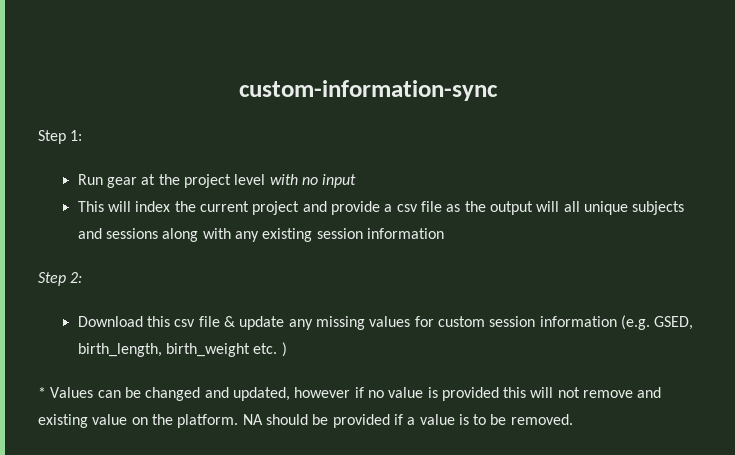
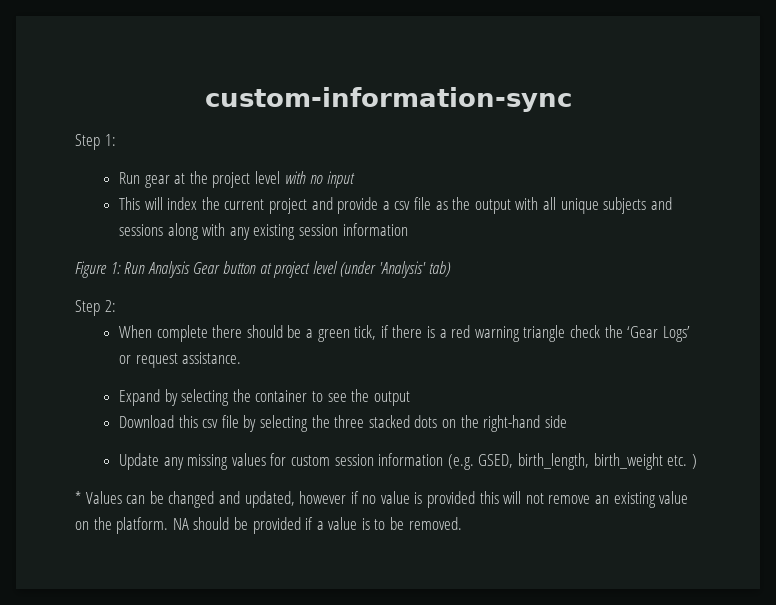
- This will index the current project and provide a csv file as the output will all unique subjects and sessions along with any existing session information
+ This will index the current project and provide a csv file as the output with all unique subjects and sessions along with any existing session information
+ Figure 1: Run Analysis Gear button at project level (under 'Analysis' tab)
  Step 2:
- Download this csv file & update any missing values for custom session information (e.g. GSED, birth_length, birth_weight etc. )
+ When complete there should be a green tick, if there is a red warning triangle check the ‘Gear Logs’ or request assistance.
+ Expand by selecting the container to see the output
+ Download this csv file by selecting the three stacked dots on the right-hand side
+ Update any missing values for custom session information (e.g. GSED, birth_length, birth_weight etc. )
- * Values can be changed and updated, however if no value is provided this will not remove and existing value on the platform.
+ * Values can be changed and updated, however if no value is provided this will not remove an existing value on the platform.

